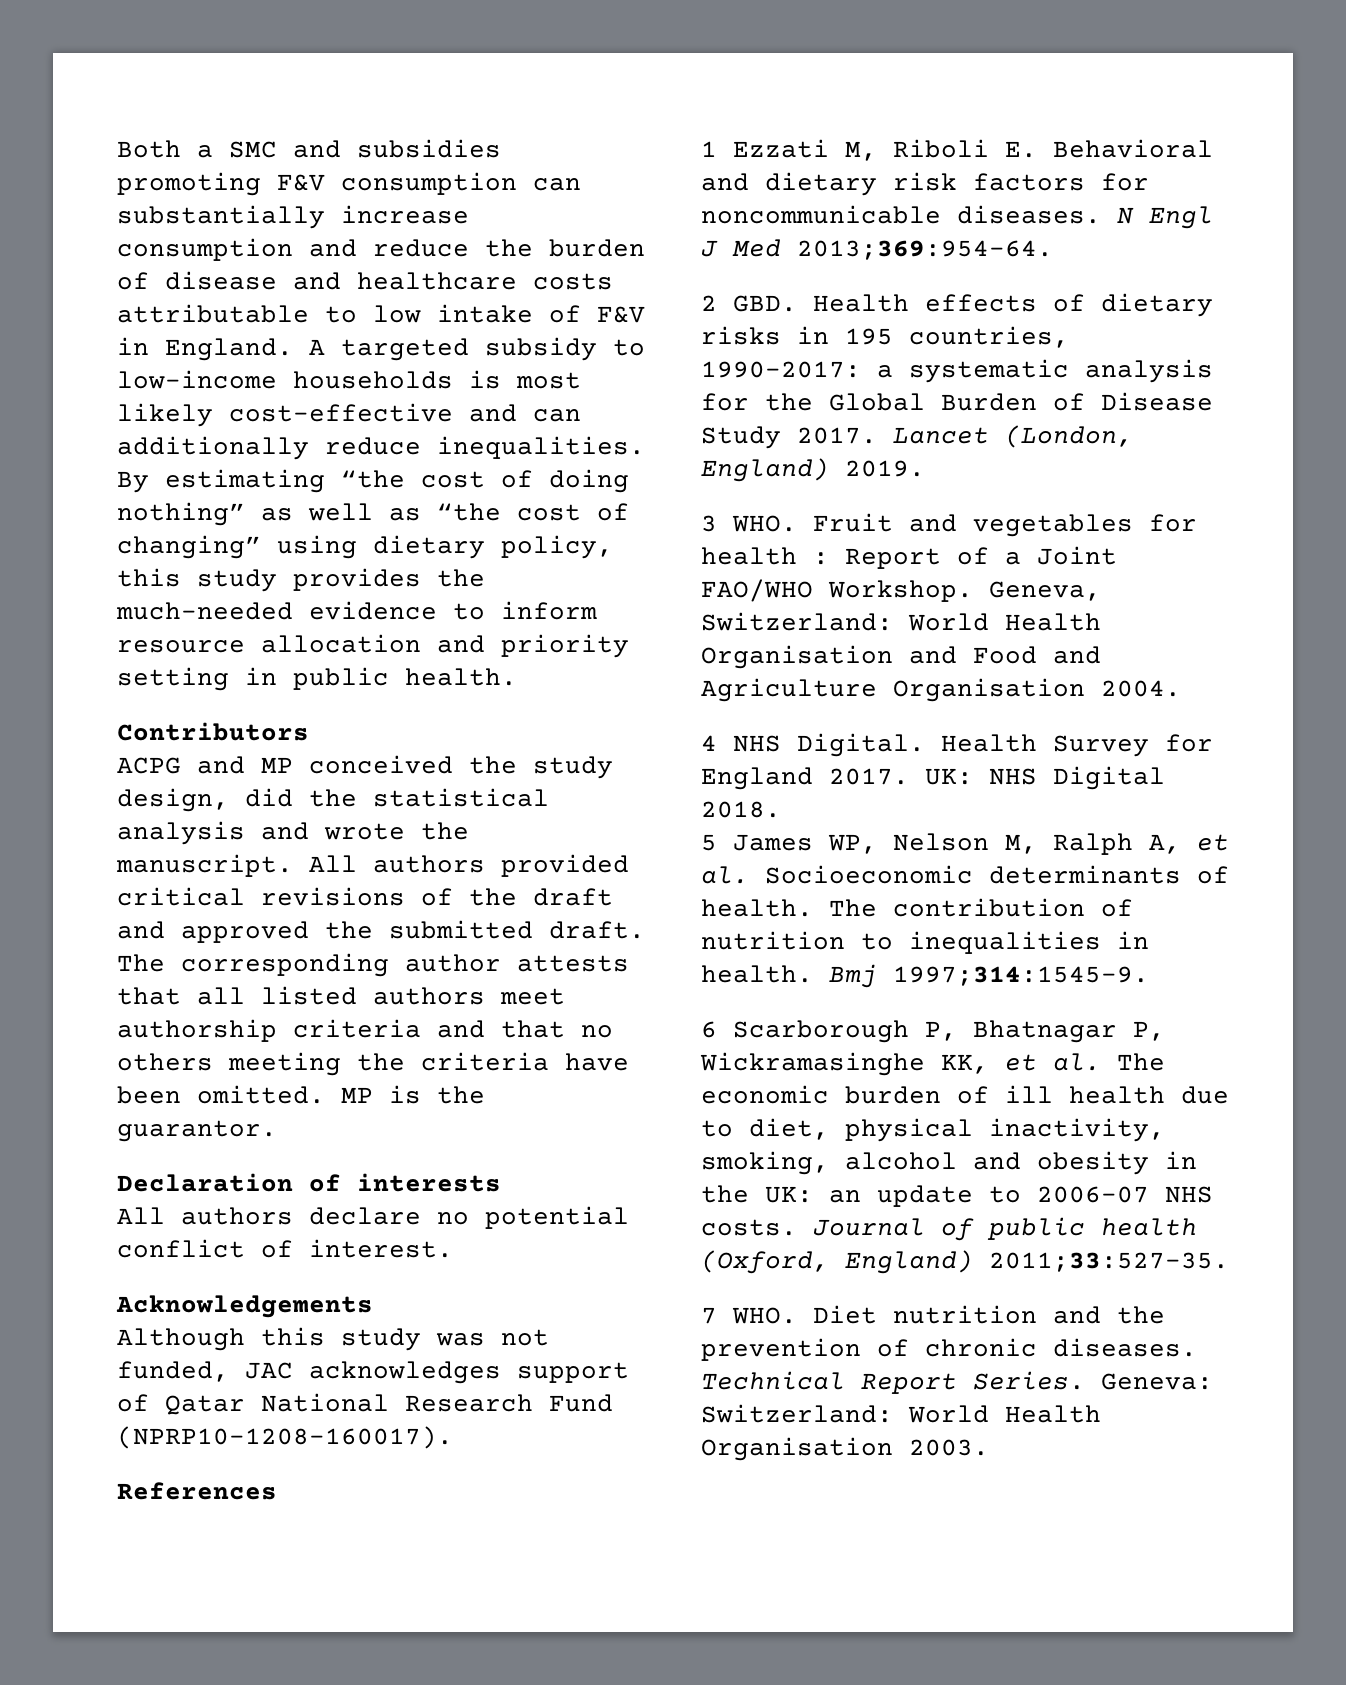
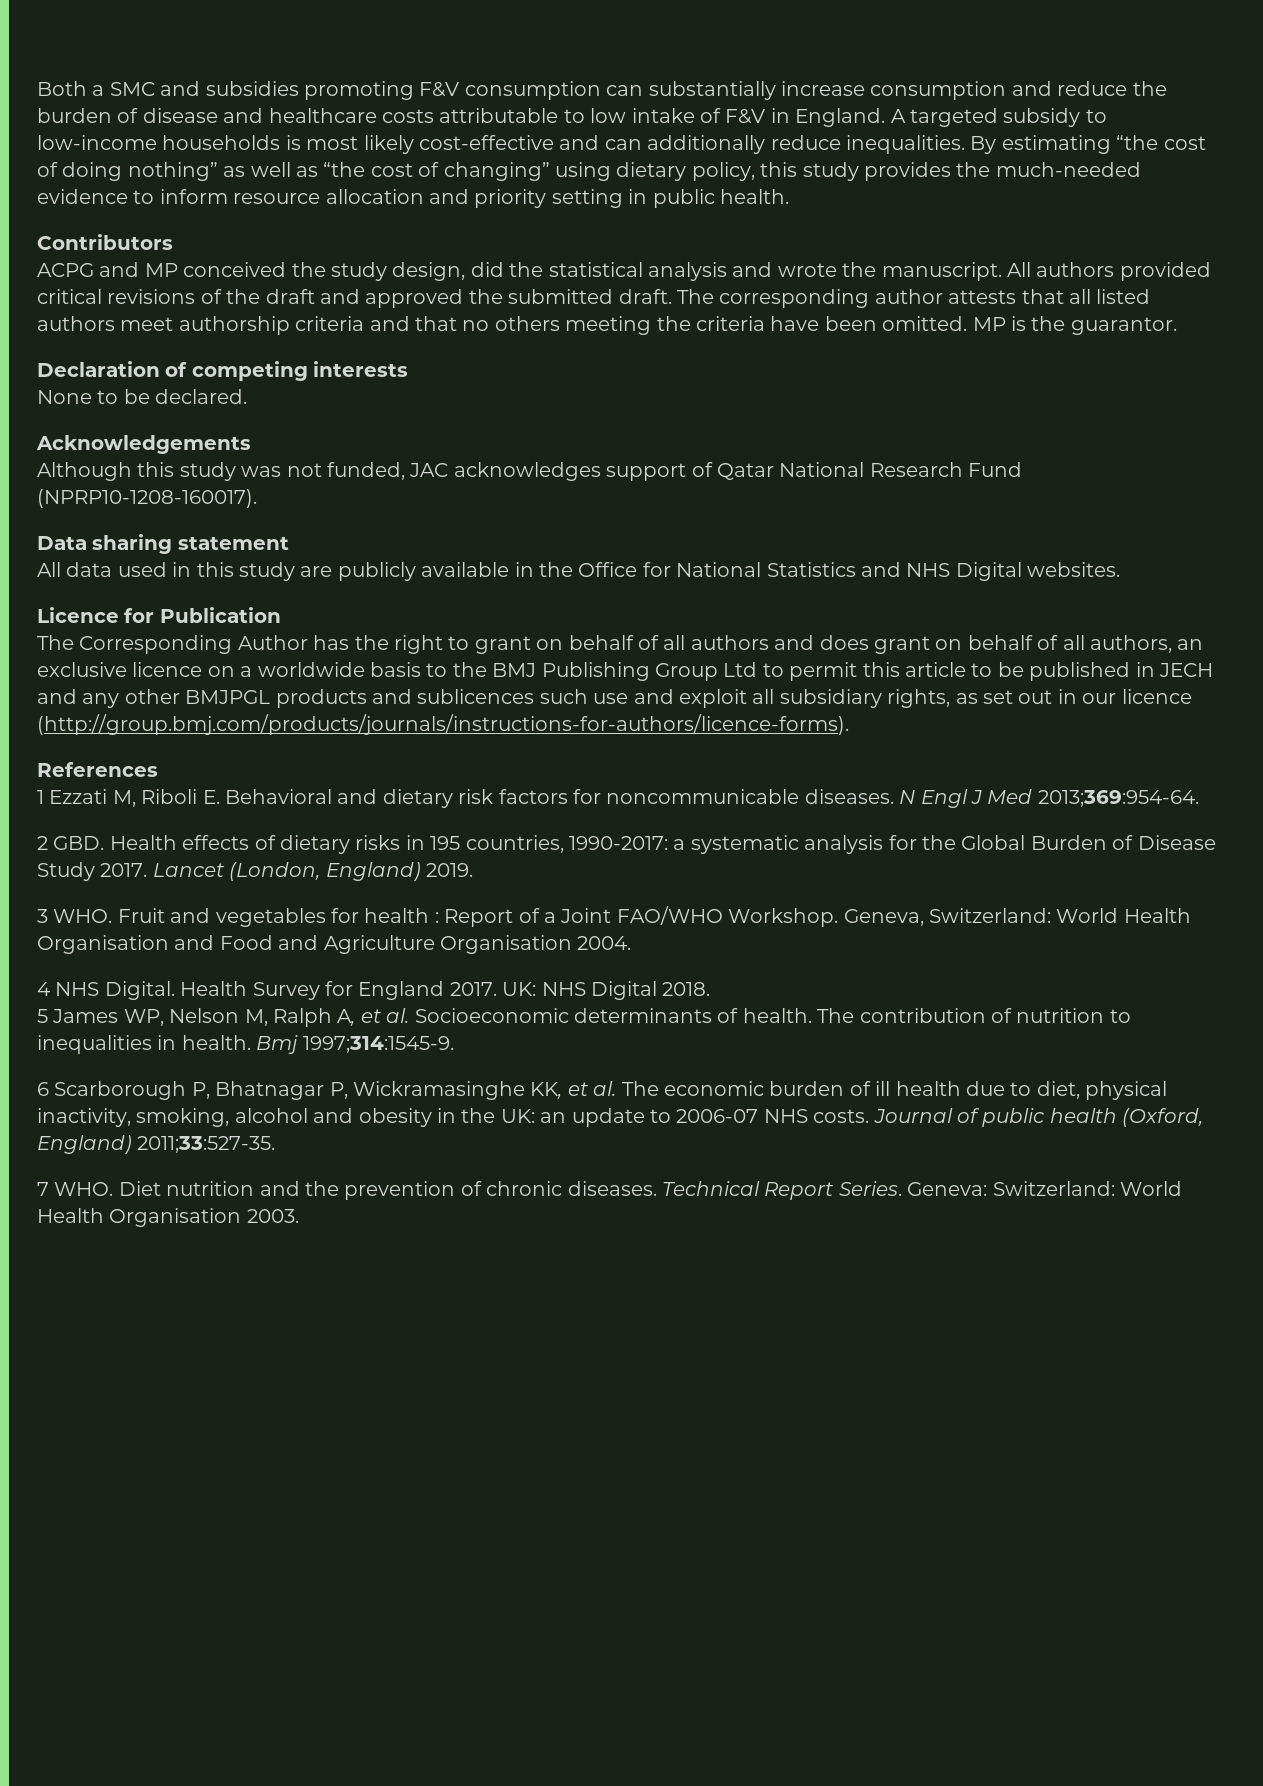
- Declaration of interests
+ Declaration of competing interests
- All authors declare no potential conflict of interest.
+ None to be declared.
+ Data sharing statement
+ All data used in this study are publicly available in the Office for National Statistics and NHS Digital websites.
+ Licence for Publication
+ The Corresponding Author has the right to grant on behalf of all authors and does grant on behalf of all authors, an exclusive licence on a worldwide basis to the BMJ Publishing Group Ltd to permit this article to be published in JECH and any other BMJPGL products and sublicences such use and exploit all subsidiary rights, as set out in our licence (http://group.bmj.com/products/journals/instructions-for-authors/licence-forms).

